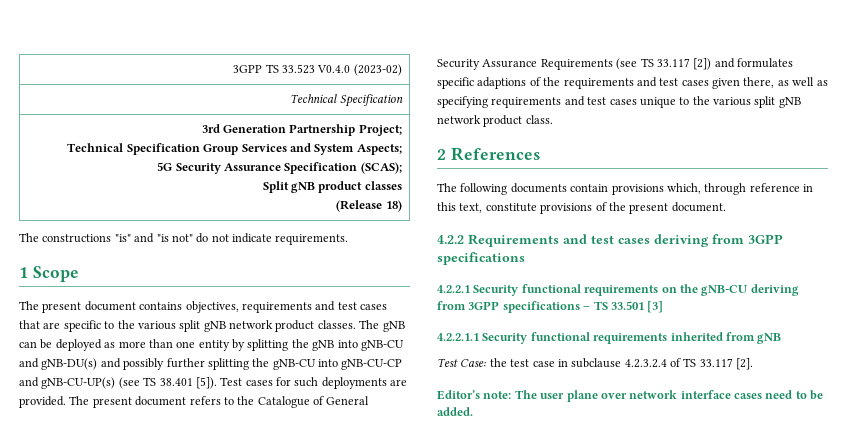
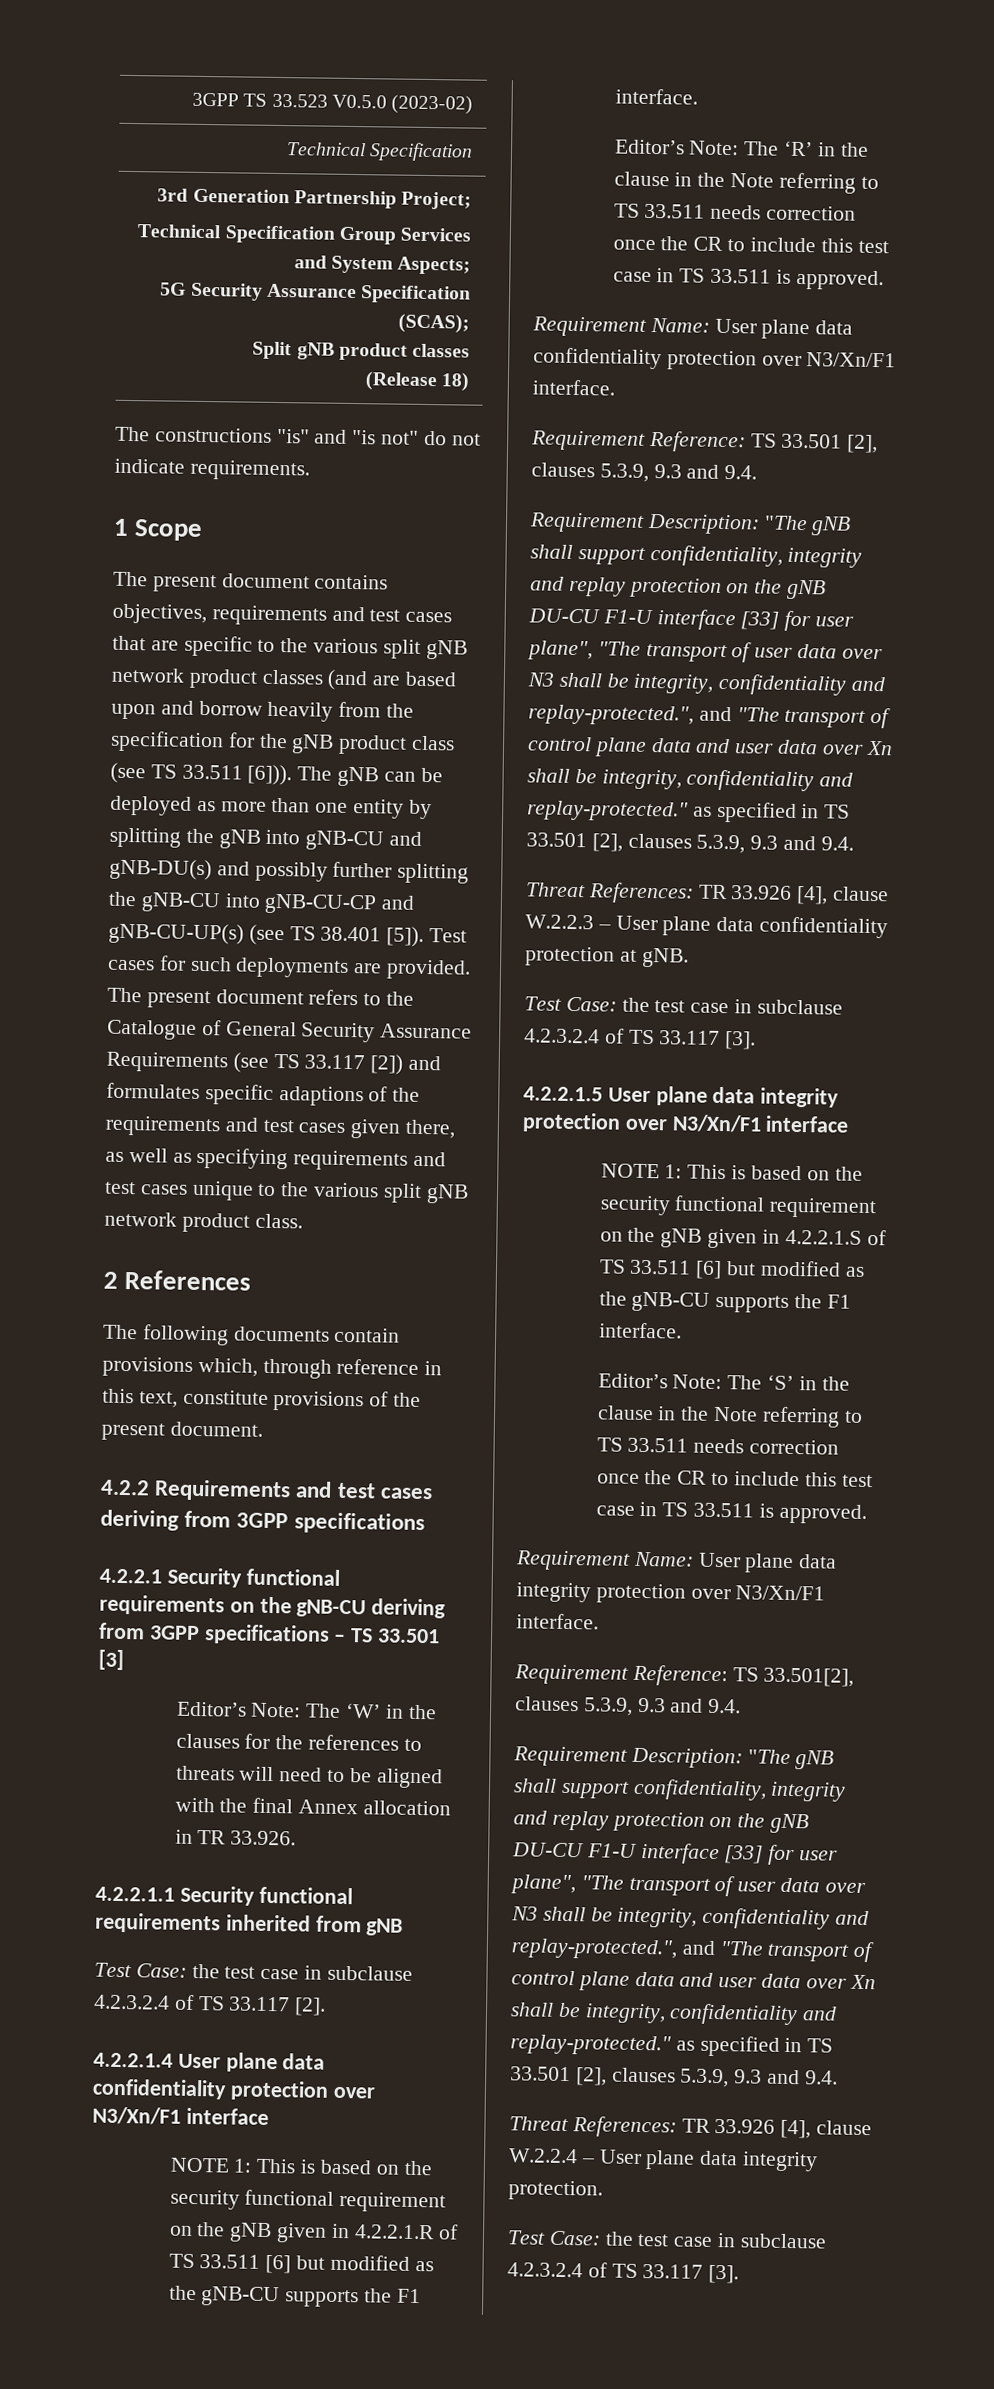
- 3GPP TS 33.523 V0.4.0 (2023-02)
+ 3GPP TS 33.523 V0.5.0 (2023-02)
- The present document contains objectives, requirements and test cases that are specific to the various split gNB network product classes.
+ The present document contains objectives, requirements and test cases that are specific to the various split gNB network product classes (and are based upon and borrow heavily from the specification for the gNB product class (see TS 33.511 [6])).
+ Editor’s Note: The ‘W’ in the clauses for the references to threats will need to be aligned with the final Annex allocation in TR 33.926.
- Editor’s note: The user plane over network interface cases need to be added.
+ 4.2.2.1.4 User plane data confidentiality protection over N3/Xn/F1 interface
+ NOTE 1: This is based on the security functional requirement on the gNB given in 4.2.2.1.R of TS 33.511 [6] but modified as the gNB-CU supports the F1 interface.
+ Editor’s Note: The ‘R’ in the clause in the Note referring to TS 33.511 needs correction once the CR to include this test case in TS 33.511 is approved.
+ Requirement Name: User plane data confidentiality protection over N3/Xn/F1 interface.
+ Requirement Reference: TS 33.501 [2], clauses 5.3.9, 9.3 and 9.4.
+ Requirement Description: "The gNB shall support confidentiality, integrity and replay protection on the gNB DU-CU F1-U interface [33] for user plane", "The transport of user data over N3 shall be integrity, confidentiality and replay-protected.", and "The transport of control plane data and user data over Xn shall be integrity, confidentiality and replay-protected." as specified in TS 33.501 [2], clauses 5.3.9, 9.3 and 9.4.
+ Threat References: TR 33.926 [4], clause W.2.2.3 – User plane data confidentiality protection at gNB.
+ Test Case: the test case in subclause 4.2.3.2.4 of TS 33.117 [3].
+ 4.2.2.1.5 User plane data integrity protection over N3/Xn/F1 interface
+ NOTE 1: This is based on the security functional requirement on the gNB given in 4.2.2.1.S of TS 33.511 [6] but modified as the gNB-CU supports the F1 interface.
+ Editor’s Note: The ‘S’ in the clause in the Note referring to TS 33.511 needs correction once the CR to include this test case in TS 33.511 is approved.
+ Requirement Name: User plane data integrity protection over N3/Xn/F1 interface.
+ Requirement Reference: TS 33.501[2], clauses 5.3.9, 9.3 and 9.4.
+ Requirement Description: "The gNB shall support confidentiality, integrity and replay protection on the gNB DU-CU F1-U interface [33] for user plane", "The transport of user data over N3 shall be integrity, confidentiality and replay-protected.", and "The transport of control plane data and user data over Xn shall be integrity, confidentiality and replay-protected." as specified in TS 33.501 [2], clauses 5.3.9, 9.3 and 9.4.
+ Threat References: TR 33.926 [4], clause W.2.2.4 – User plane data integrity protection.
+ Test Case: the test case in subclause 4.2.3.2.4 of TS 33.117 [3].

